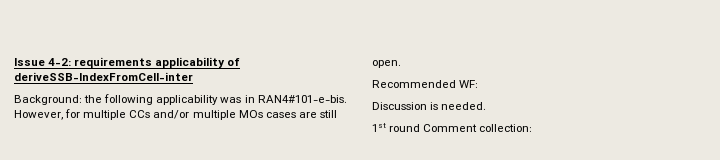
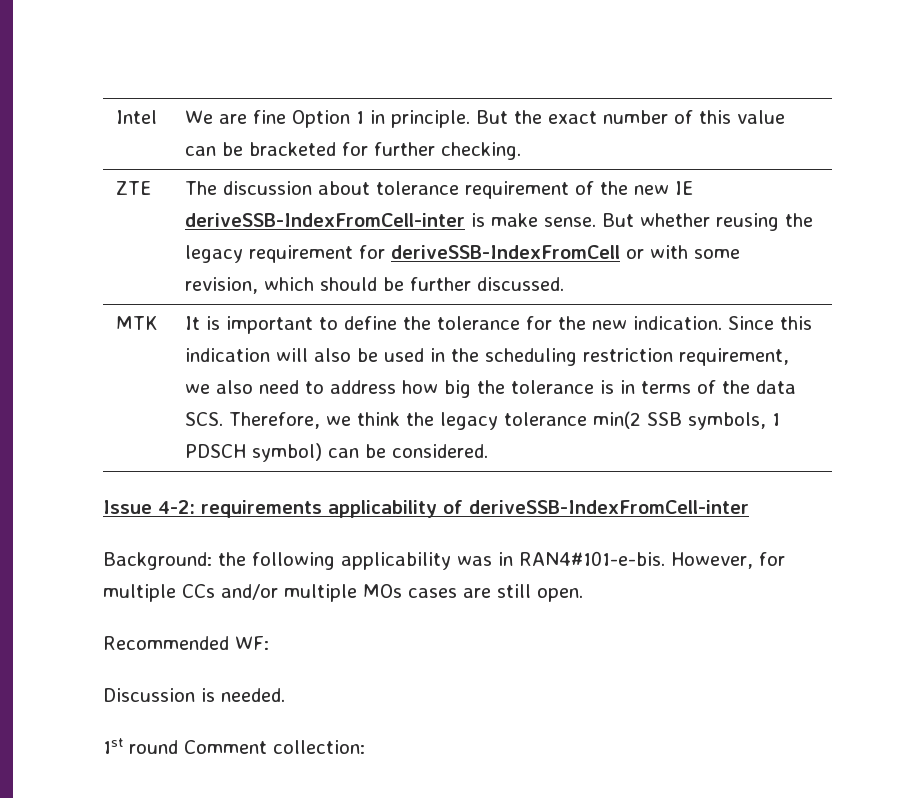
+ Intel | We are fine Option 1 in principle. But the exact number of this value can be bracketed for further checking.
+ ZTE | The discussion about tolerance requirement of the new IE deriveSSB-IndexFromCell-inter is make sense. But whether reusing the legacy requirement for deriveSSB-IndexFromCell or with some revision, which should be further discussed.
+ MTK | It is important to define the tolerance for the new indication. Since this indication will also be used in the scheduling restriction requirement, we also need to address how big the tolerance is in terms of the data SCS. Therefore, we think the legacy tolerance min(2 SSB symbols, 1 PDSCH symbol) can be considered.

